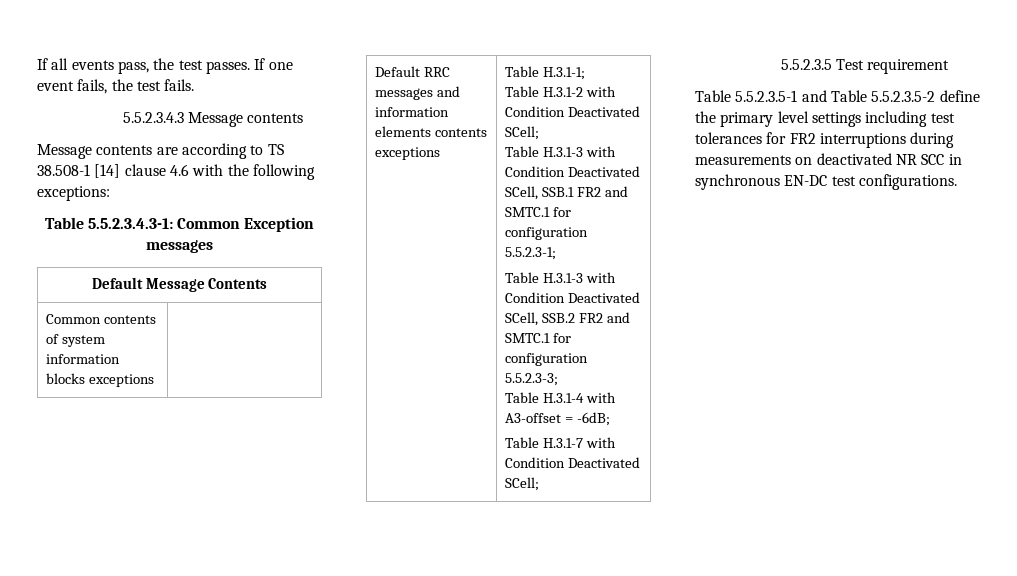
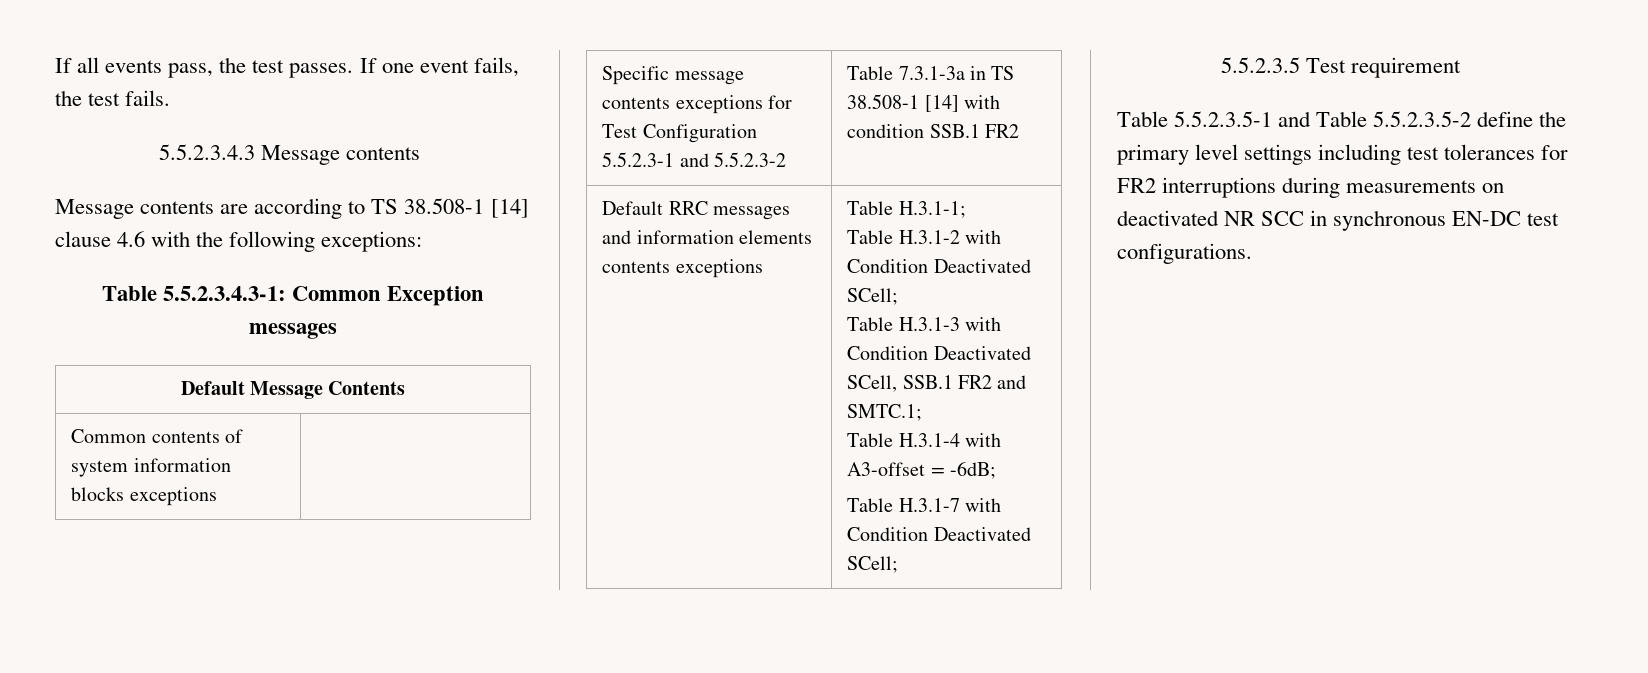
+ Specific message contents exceptions for Test Configuration 5.5.2.3-1 and 5.5.2.3-2 | Table 7.3.1-3a in TS 38.508-1 [14] with condition SSB.1 FR2
- Table H.3.1-3 with Condition Deactivated SCell, SSB.1 FR2 and SMTC.1 for configuration 5.5.2.3-1;
- Table H.3.1-3 with Condition Deactivated SCell, SSB.2 FR2 and SMTC.1 for configuration 5.5.2.3-3;
+ Table H.3.1-3 with Condition Deactivated SCell, SSB.1 FR2 and SMTC.1;

